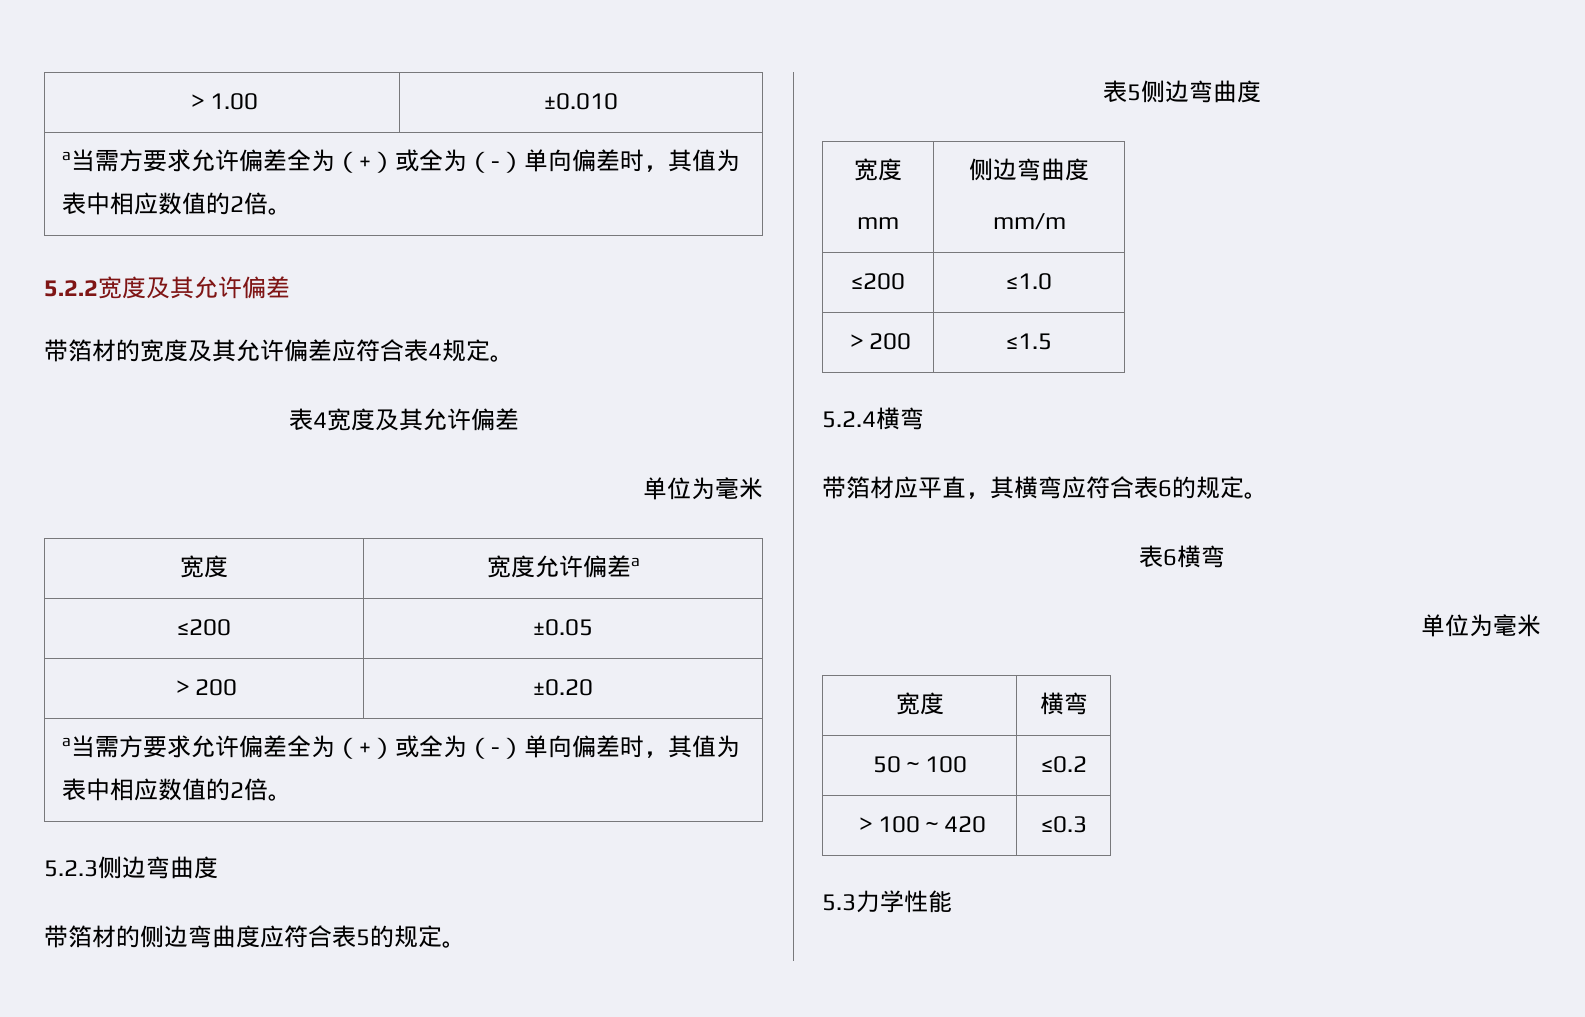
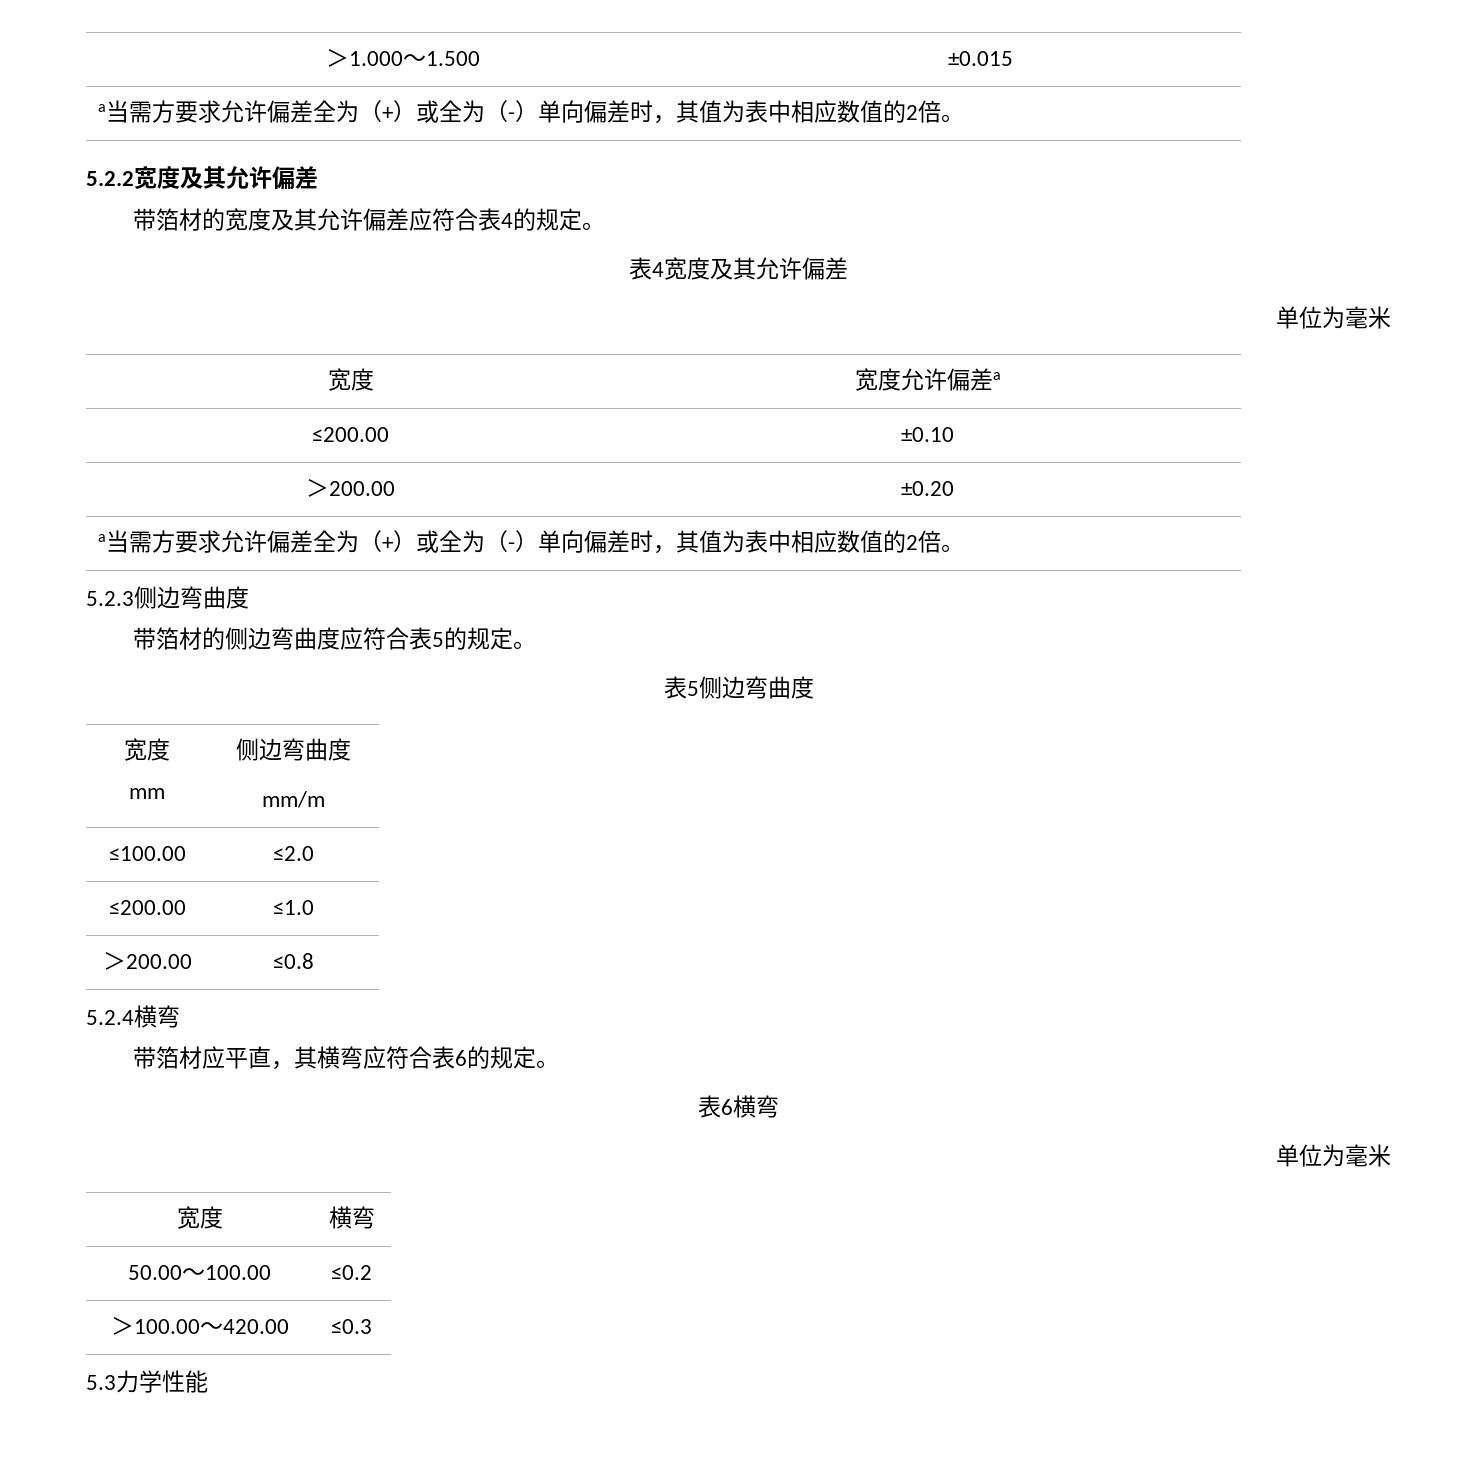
- ＞1.00 | ±0.010
+ ＞1.000～1.500 | ±0.015
- 带箔材的宽度及其允许偏差应符合表4规定。
+ 带箔材的宽度及其允许偏差应符合表4的规定。
- ≤200 | ±0.05
- ＞200 | ±0.20
+ ≤200.00 | ±0.10
+ ＞200.00 | ±0.20
- ≤200 | ≤1.0
+ ≤100.00 | ≤2.0
+ ≤200.00 | ≤1.0
- ＞200 | ≤1.5
+ ＞200.00 | ≤0.8
- 50～100 | ≤0.2
+ 50.00～100.00 | ≤0.2
- ＞100～420 | ≤0.3
+ ＞100.00～420.00 | ≤0.3

